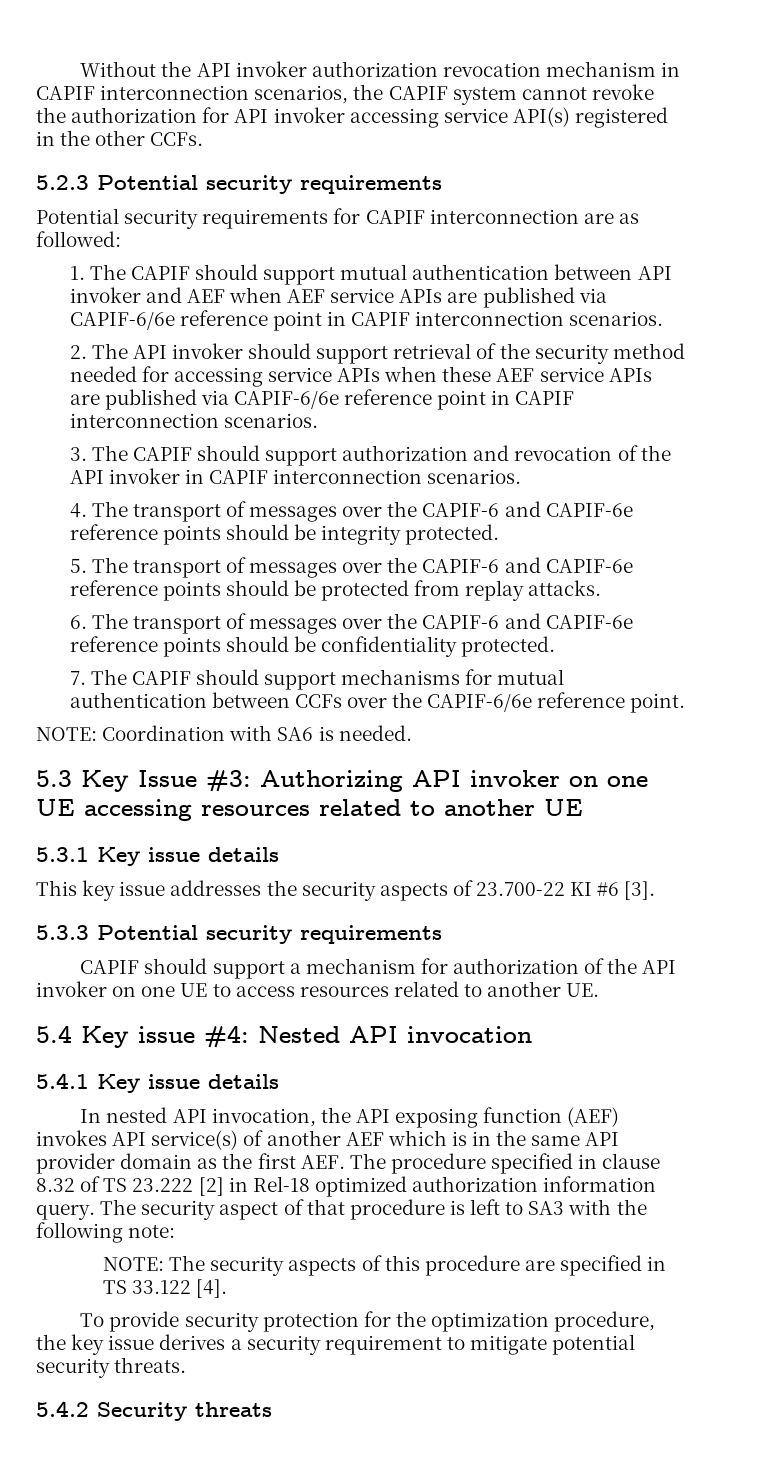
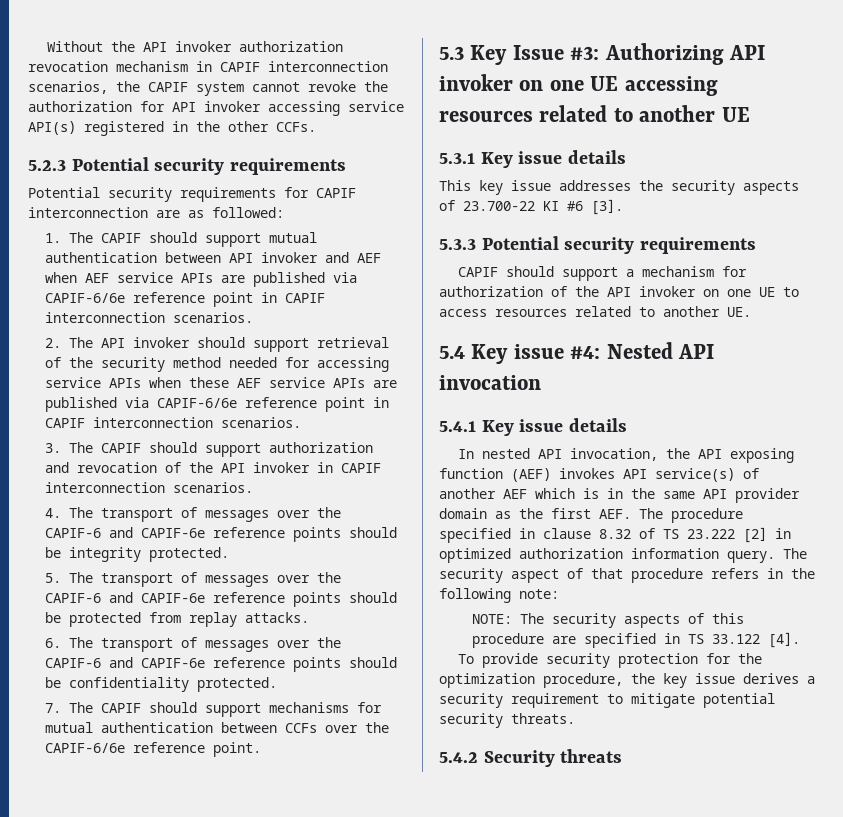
- NOTE: Coordination with SA6 is needed.
- In nested API invocation, the API exposing function (AEF) invokes API service(s) of another AEF which is in the same API provider domain as the first AEF. The procedure specified in clause 8.32 of TS 23.222 [2] in Rel-18 optimized authorization information query.
+ In nested API invocation, the API exposing function (AEF) invokes API service(s) of another AEF which is in the same API provider domain as the first AEF. The procedure specified in clause 8.32 of TS 23.222 [2] in optimized authorization information query.
- The security aspect of that procedure is left to SA3 with the following note:
+ The security aspect of that procedure refers in the following note:

